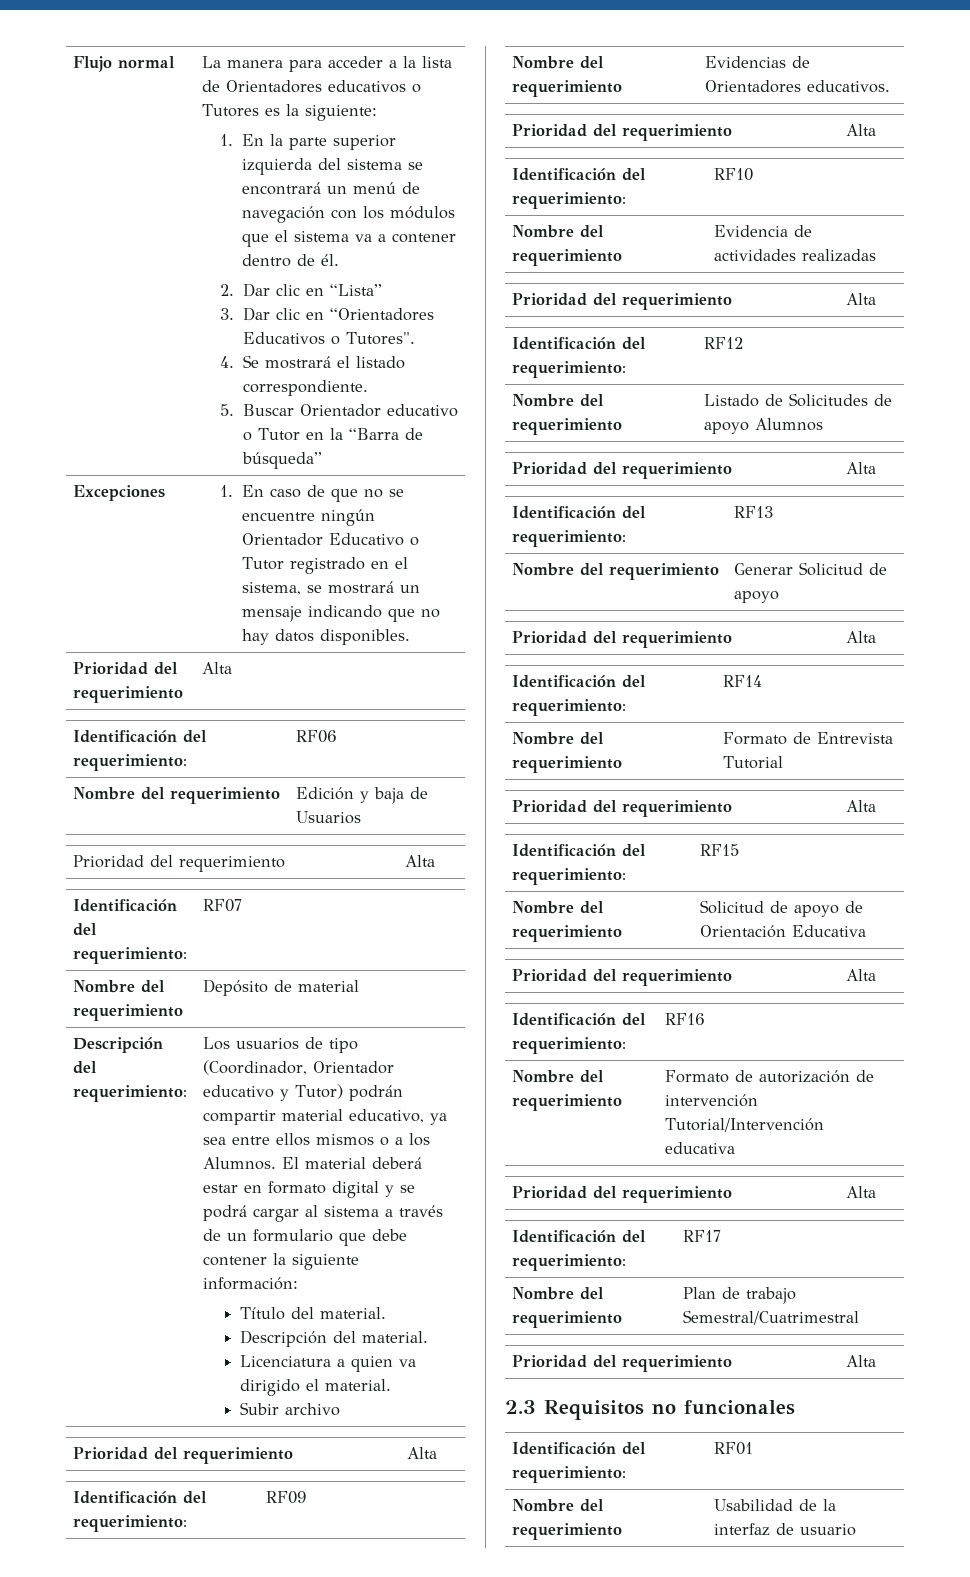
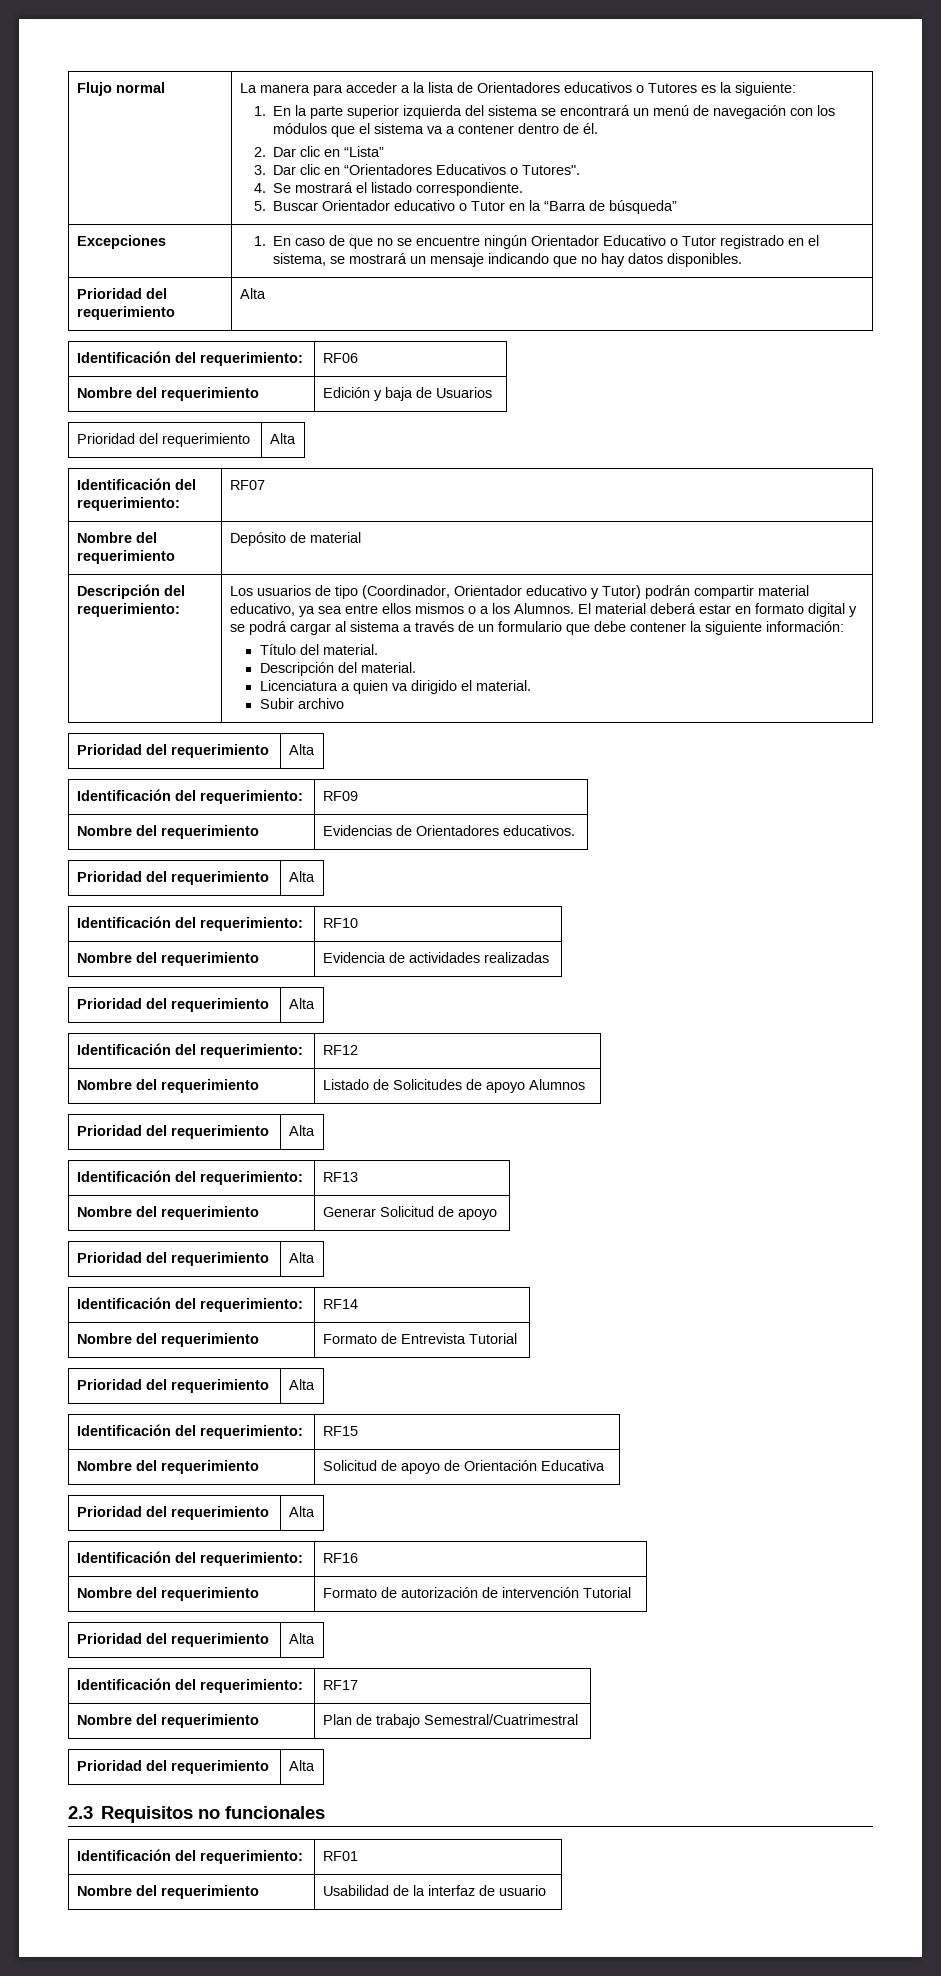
- Nombre del requerimiento | Formato de autorización de intervención Tutorial/Intervención educativa
+ Nombre del requerimiento | Formato de autorización de intervención Tutorial

